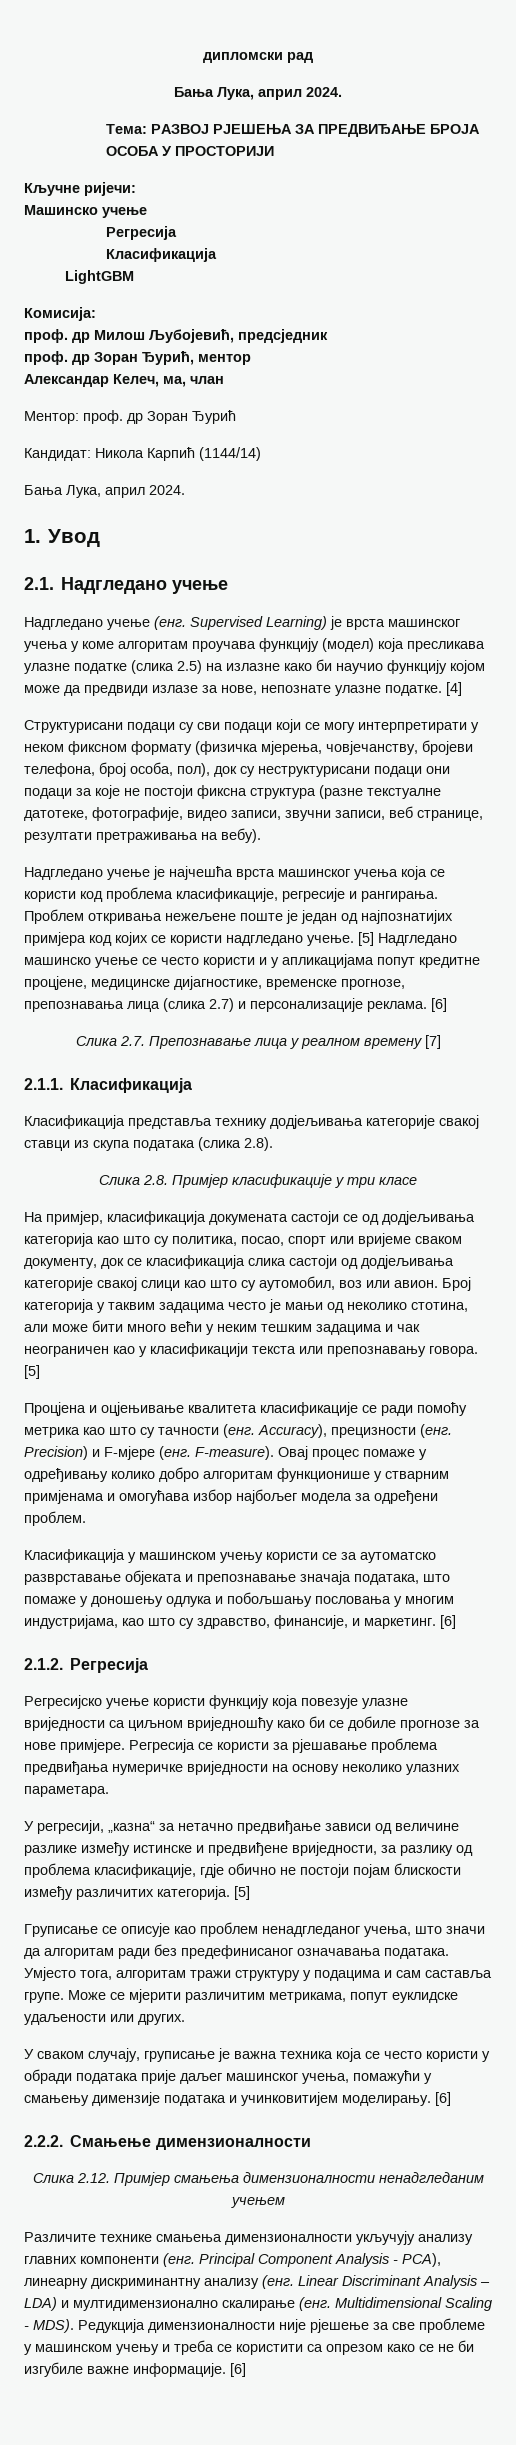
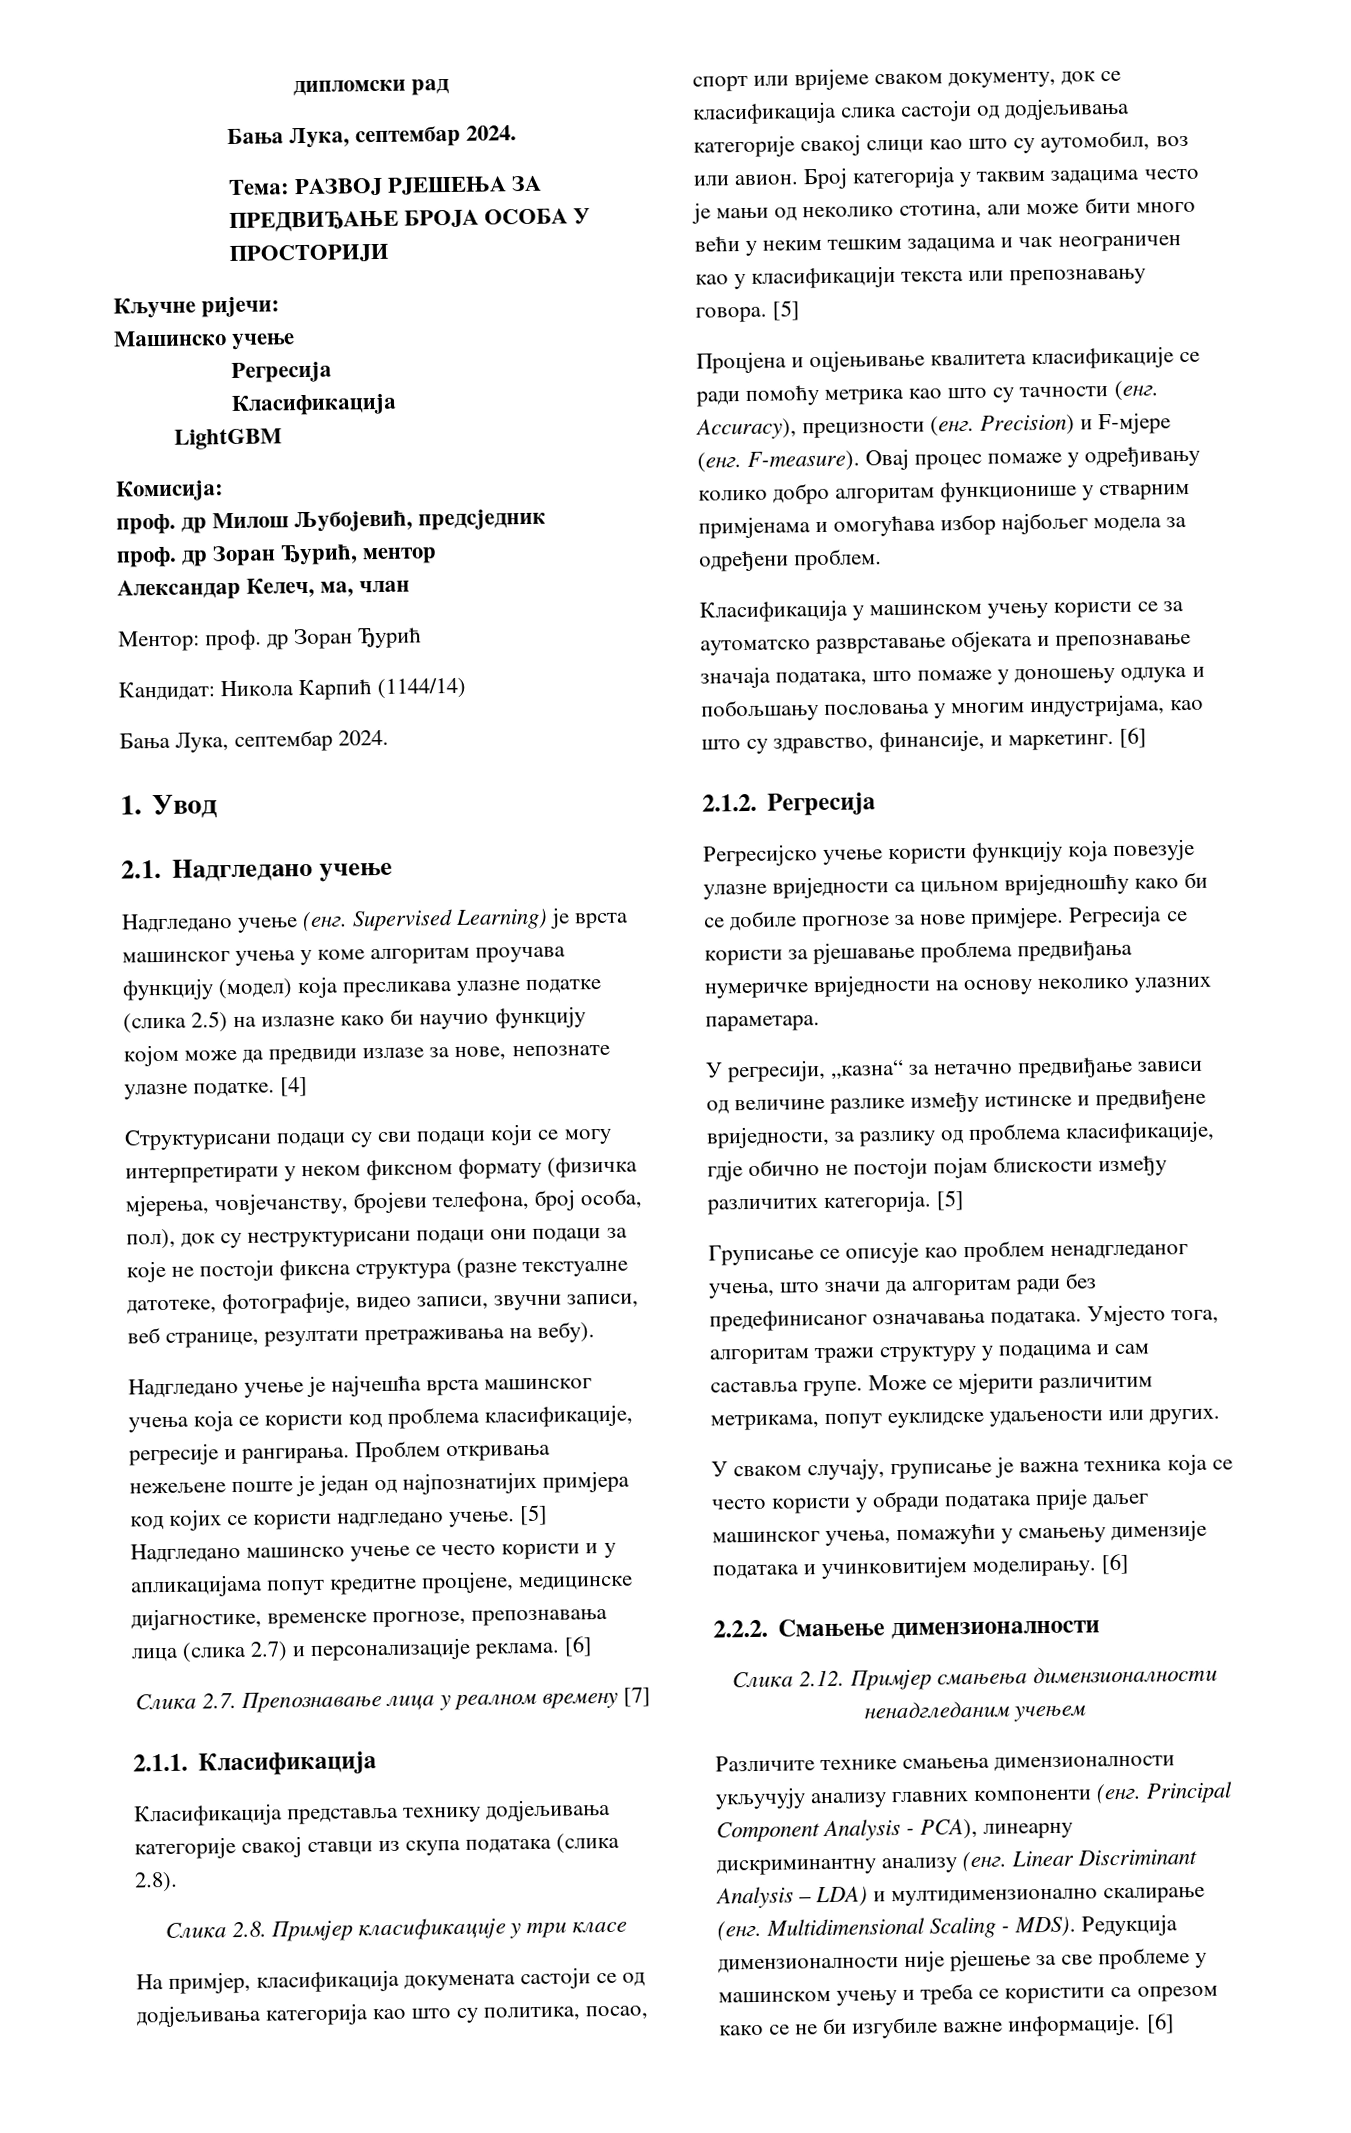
  дипломски рад
- Бања Лука, април 2024.
+ Бања Лука, септембар 2024.
  Кандидат: Никола Карпић (1144/14)
- Бања Лука, април 2024.
+ Бања Лука, септембар 2024.

